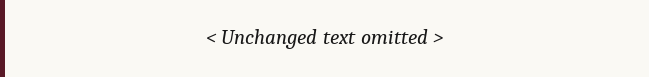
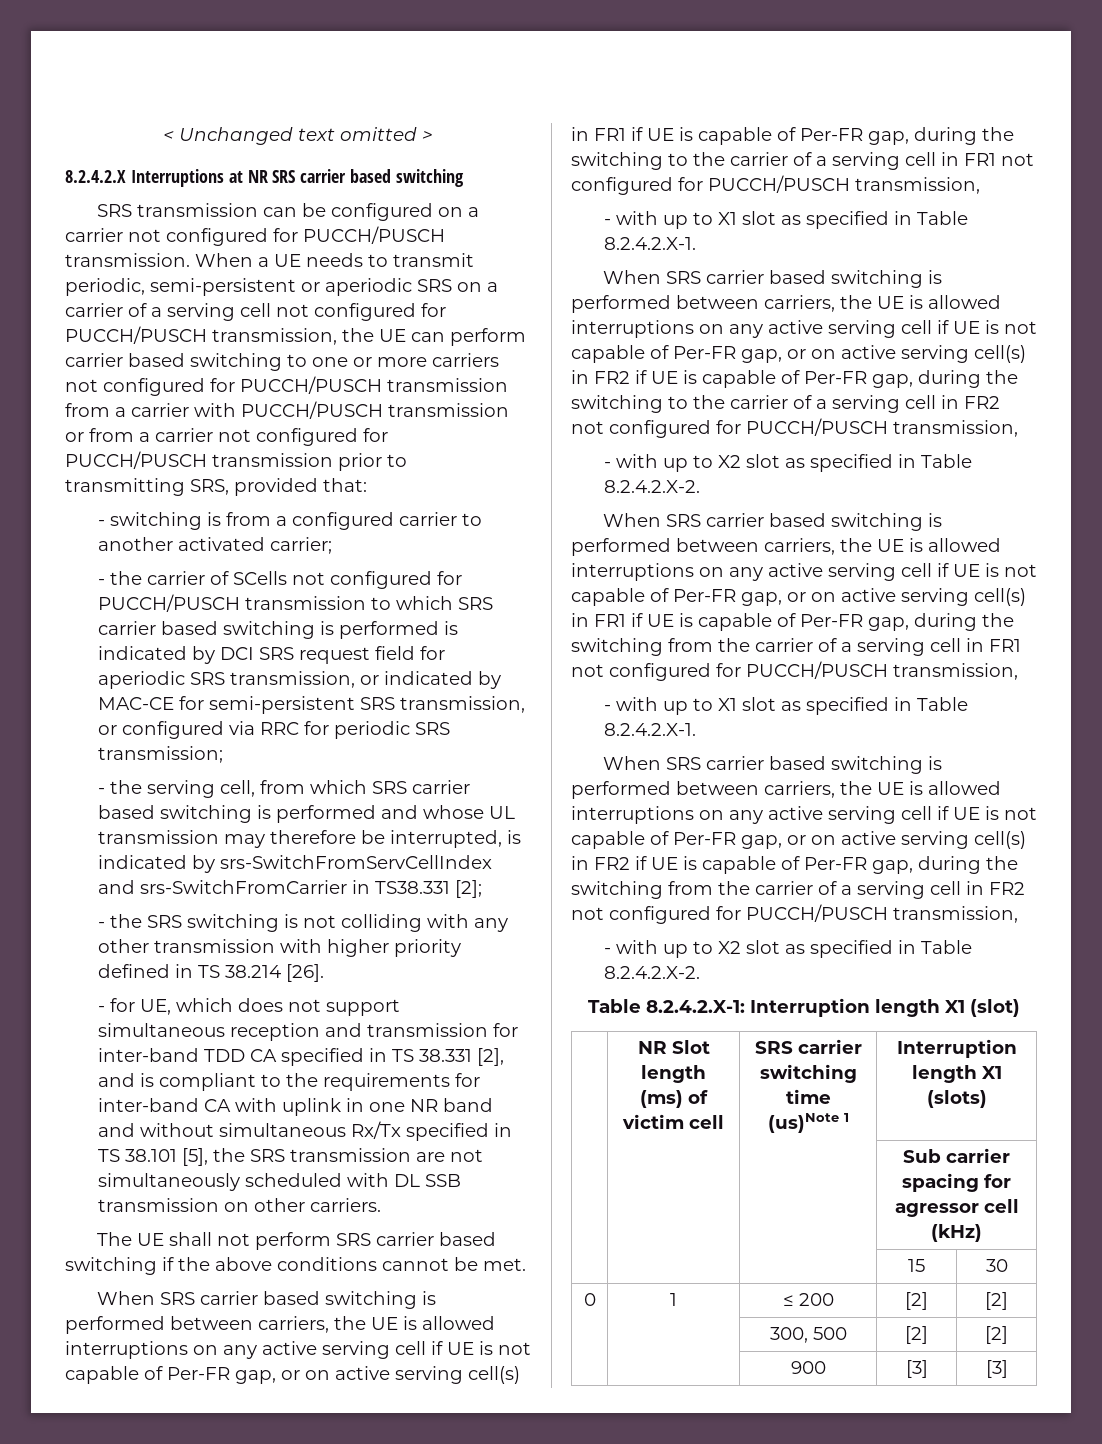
+ 8.2.4.2.X Interruptions at NR SRS carrier based switching
+ SRS transmission can be configured on a carrier not configured for PUCCH/PUSCH transmission. When a UE needs to transmit periodic, semi-persistent or aperiodic SRS on a carrier of a serving cell not configured for PUCCH/PUSCH transmission, the UE can perform carrier based switching to one or more carriers not configured for PUCCH/PUSCH transmission from a carrier with PUCCH/PUSCH transmission or from a carrier not configured for PUCCH/PUSCH transmission prior to transmitting SRS, provided that:
+ - switching is from a configured carrier to another activated carrier;
+ - the carrier of SCells not configured for PUCCH/PUSCH transmission to which SRS carrier based switching is performed is indicated by DCI SRS request field for aperiodic SRS transmission, or indicated by MAC-CE for semi-persistent SRS transmission, or configured via RRC for periodic SRS transmission;
+ - the serving cell, from which SRS carrier based switching is performed and whose UL transmission may therefore be interrupted, is indicated by srs-SwitchFromServCellIndex and srs-SwitchFromCarrier in TS38.331 [2];
+ - the SRS switching is not colliding with any other transmission with higher priority defined in TS 38.214 [26].
+ - for UE, which does not support simultaneous reception and transmission for inter-band TDD CA specified in TS 38.331 [2], and is compliant to the requirements for inter-band CA with uplink in one NR band and without simultaneous Rx/Tx specified in TS 38.101 [5], the SRS transmission are not simultaneously scheduled with DL SSB transmission on other carriers.
+ The UE shall not perform SRS carrier based switching if the above conditions cannot be met.
+ When SRS carrier based switching is performed between carriers, the UE is allowed interruptions on any active serving cell if UE is not capable of Per-FR gap, or on active serving cell(s) in FR1 if UE is capable of Per-FR gap, during the switching to the carrier of a serving cell in FR1 not configured for PUCCH/PUSCH transmission,
+ - with up to X1 slot as specified in Table 8.2.4.2.X-1.
+ When SRS carrier based switching is performed between carriers, the UE is allowed interruptions on any active serving cell if UE is not capable of Per-FR gap, or on active serving cell(s) in FR2 if UE is capable of Per-FR gap, during the switching to the carrier of a serving cell in FR2 not configured for PUCCH/PUSCH transmission,
+ - with up to X2 slot as specified in Table 8.2.4.2.X-2.
+ When SRS carrier based switching is performed between carriers, the UE is allowed interruptions on any active serving cell if UE is not capable of Per-FR gap, or on active serving cell(s) in FR1 if UE is capable of Per-FR gap, during the switching from the carrier of a serving cell in FR1 not configured for PUCCH/PUSCH transmission,
+ - with up to X1 slot as specified in Table 8.2.4.2.X-1.
+ When SRS carrier based switching is performed between carriers, the UE is allowed interruptions on any active serving cell if UE is not capable of Per-FR gap, or on active serving cell(s) in FR2 if UE is capable of Per-FR gap, during the switching from the carrier of a serving cell in FR2 not configured for PUCCH/PUSCH transmission,
+ - with up to X2 slot as specified in Table 8.2.4.2.X-2.
+ Table 8.2.4.2.X-1: Interruption length X1 (slot)
+ | NR Slot length (ms) of victim cell | SRS carrier switching time (us)Note 1 | Interruption length X1 (slots)
+ | | | Sub carrier spacing for agressor cell (kHz)
+ | | | 15 | 30
+ 0 | 1 | ≤ 200 | [2] | [2]
+ | | 300, 500 | [2] | [2]
+ | | 900 | [3] | [3]

